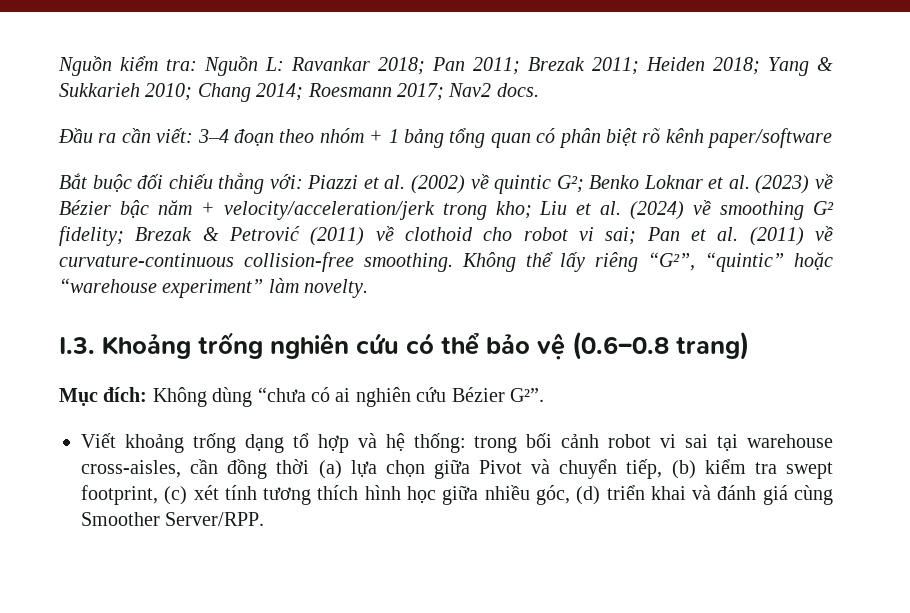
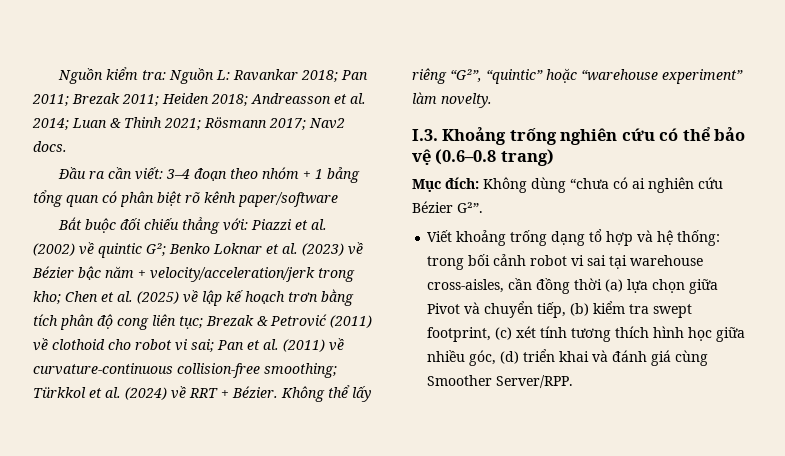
- Nguồn kiểm tra: Nguồn L: Ravankar 2018; Pan 2011; Brezak 2011; Heiden 2018; Yang & Sukkarieh 2010; Chang 2014; Roesmann 2017; Nav2 docs.
+ Nguồn kiểm tra: Nguồn L: Ravankar 2018; Pan 2011; Brezak 2011; Heiden 2018; Andreasson et al. 2014; Luan & Thinh 2021; Rösmann 2017; Nav2 docs.
- Bắt buộc đối chiếu thẳng với: Piazzi et al. (2002) về quintic G²; Benko Loknar et al. (2023) về Bézier bậc năm + velocity/acceleration/jerk trong kho; Liu et al. (2024) về smoothing G² fidelity; Brezak & Petrović (2011) về clothoid cho robot vi sai; Pan et al. (2011) về curvature-continuous collision-free smoothing.
+ Bắt buộc đối chiếu thẳng với: Piazzi et al. (2002) về quintic G²; Benko Loknar et al. (2023) về Bézier bậc năm + velocity/acceleration/jerk trong kho; Chen et al. (2025) về lập kế hoạch trơn bằng tích phân độ cong liên tục; Brezak & Petrović (2011) về clothoid cho robot vi sai; Pan et al. (2011) về curvature-continuous collision-free smoothing; Türkkol et al. (2024) về RRT + Bézier.

